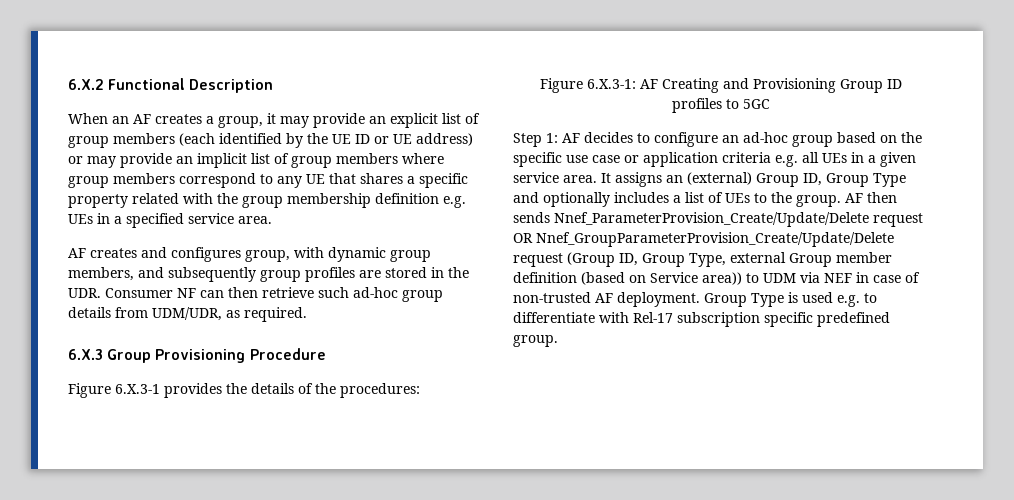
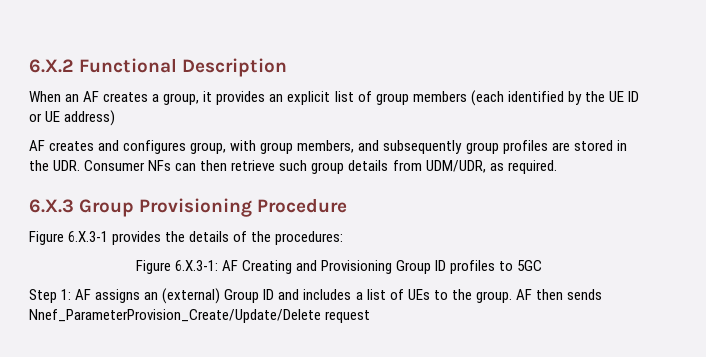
- When an AF creates a group, it may provide an explicit list of group members (each identified by the UE ID or UE address) or may provide an implicit list of group members where group members correspond to any UE that shares a specific property related with the group membership definition e.g. UEs in a specified service area.
+ When an AF creates a group, it provides an explicit list of group members (each identified by the UE ID or UE address)
- AF creates and configures group, with dynamic group members, and subsequently group profiles are stored in the UDR. Consumer NF can then retrieve such ad-hoc group details from UDM/UDR, as required.
+ AF creates and configures group, with group members, and subsequently group profiles are stored in the UDR. Consumer NFs can then retrieve such group details from UDM/UDR, as required.
- Step 1: AF decides to configure an ad-hoc group based on the specific use case or application criteria e.g. all UEs in a given service area. It assigns an (external) Group ID, Group Type and optionally includes a list of UEs to the group.
+ Step 1: AF assigns an (external) Group ID and includes a list of UEs to the group.
- AF then sends Nnef_ParameterProvision_Create/Update/Delete request OR Nnef_GroupParameterProvision_Create/Update/Delete request (Group ID, Group Type, external Group member definition (based on Service area)) to UDM via NEF in case of non-trusted AF deployment. Group Type is used e.g. to differentiate with Rel-17 subscription specific predefined group.
+ AF then sends Nnef_ParameterProvision_Create/Update/Delete request

